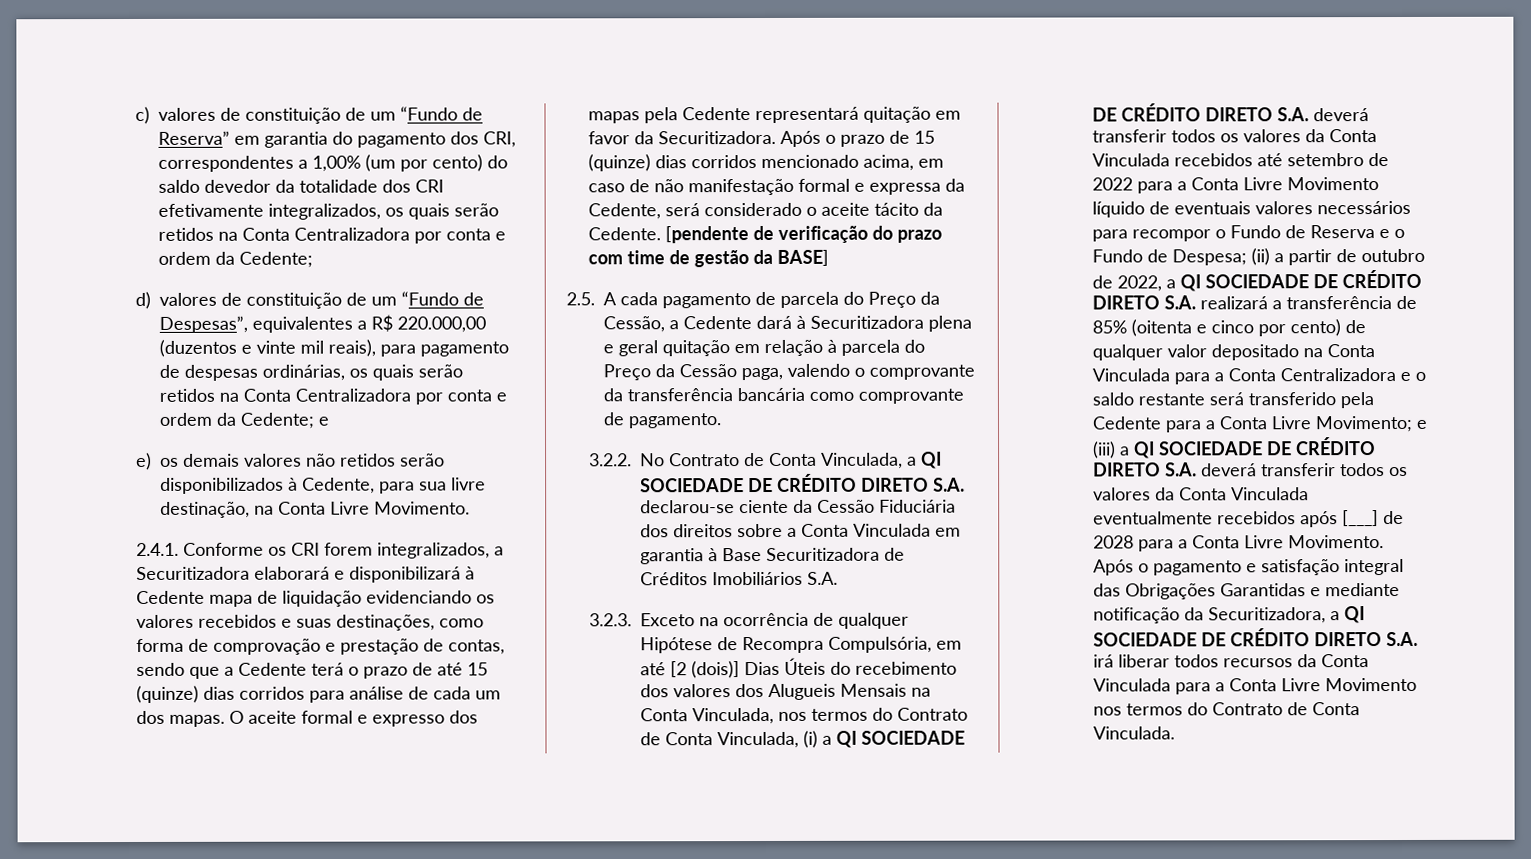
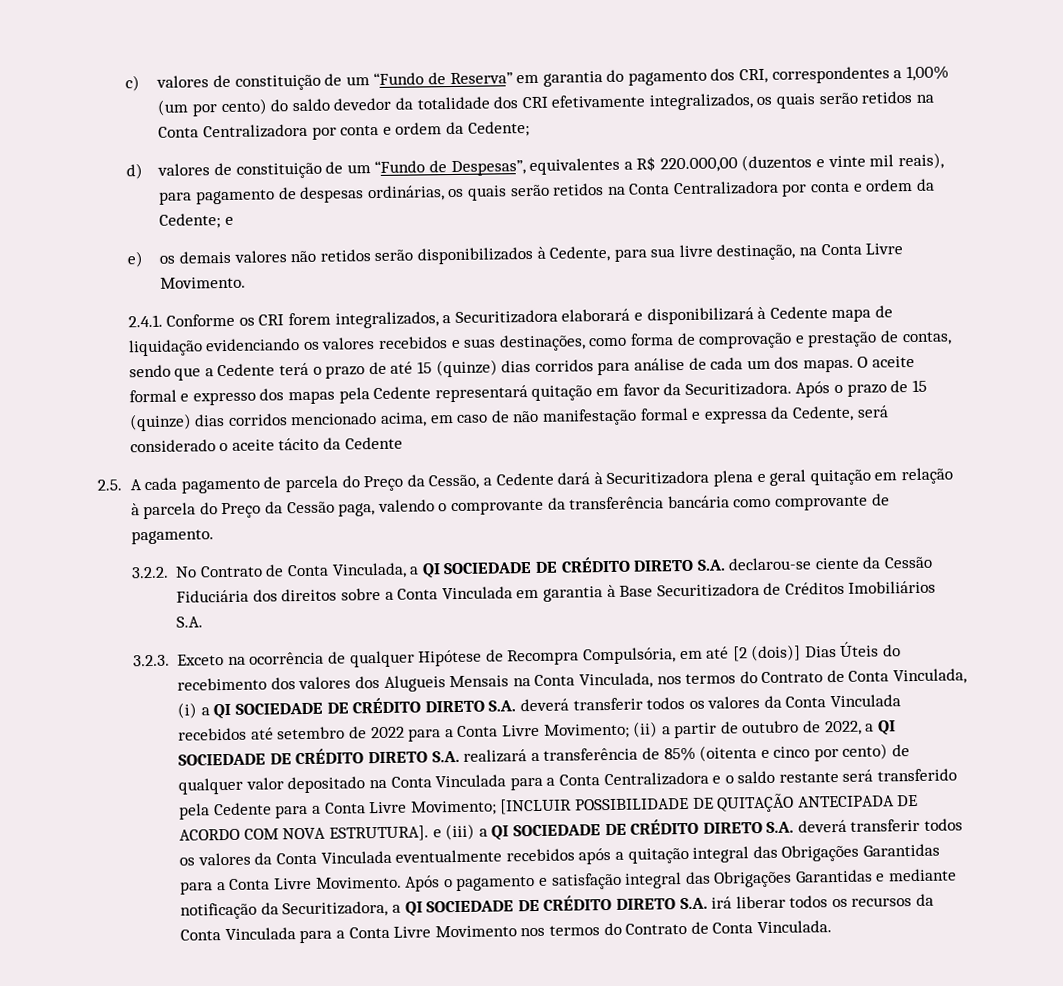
- Após o prazo de 15 (quinze) dias corridos mencionado acima, em caso de não manifestação formal e expressa da Cedente, será considerado o aceite tácito da Cedente. [pendente de verificação do prazo com time de gestão da BASE]
+ Após o prazo de 15 (quinze) dias corridos mencionado acima, em caso de não manifestação formal e expressa da Cedente, será considerado o aceite tácito da Cedente
- 3.2.3. Exceto na ocorrência de qualquer Hipótese de Recompra Compulsória, em até [2 (dois)] Dias Úteis do recebimento dos valores dos Alugueis Mensais na Conta Vinculada, nos termos do Contrato de Conta Vinculada, (i) a QI SOCIEDADE DE CRÉDITO DIRETO S.A. deverá transferir todos os valores da Conta Vinculada recebidos até setembro de 2022 para a Conta Livre Movimento líquido de eventuais valores necessários para recompor o Fundo de Reserva e o Fundo de Despesa;
+ 3.2.3. Exceto na ocorrência de qualquer Hipótese de Recompra Compulsória, em até [2 (dois)] Dias Úteis do recebimento dos valores dos Alugueis Mensais na Conta Vinculada, nos termos do Contrato de Conta Vinculada, (i) a QI SOCIEDADE DE CRÉDITO DIRETO S.A. deverá transferir todos os valores da Conta Vinculada recebidos até setembro de 2022 para a Conta Livre Movimento;
- e (iii) a QI SOCIEDADE DE CRÉDITO DIRETO S.A. deverá transferir todos os valores da Conta Vinculada eventualmente recebidos após [___] de 2028 para a Conta Livre Movimento.
+ [INCLUIR POSSIBILIDADE DE QUITAÇÃO ANTECIPADA DE ACORDO COM NOVA ESTRUTURA]. e (iii) a QI SOCIEDADE DE CRÉDITO DIRETO S.A. deverá transferir todos os valores da Conta Vinculada eventualmente recebidos após a quitação integral das Obrigações Garantidas para a Conta Livre Movimento.
- Após o pagamento e satisfação integral das Obrigações Garantidas e mediante notificação da Securitizadora, a QI SOCIEDADE DE CRÉDITO DIRETO S.A. irá liberar todos recursos da Conta Vinculada para a Conta Livre Movimento nos termos do Contrato de Conta Vinculada.
+ Após o pagamento e satisfação integral das Obrigações Garantidas e mediante notificação da Securitizadora, a QI SOCIEDADE DE CRÉDITO DIRETO S.A. irá liberar todos os recursos da Conta Vinculada para a Conta Livre Movimento nos termos do Contrato de Conta Vinculada.

